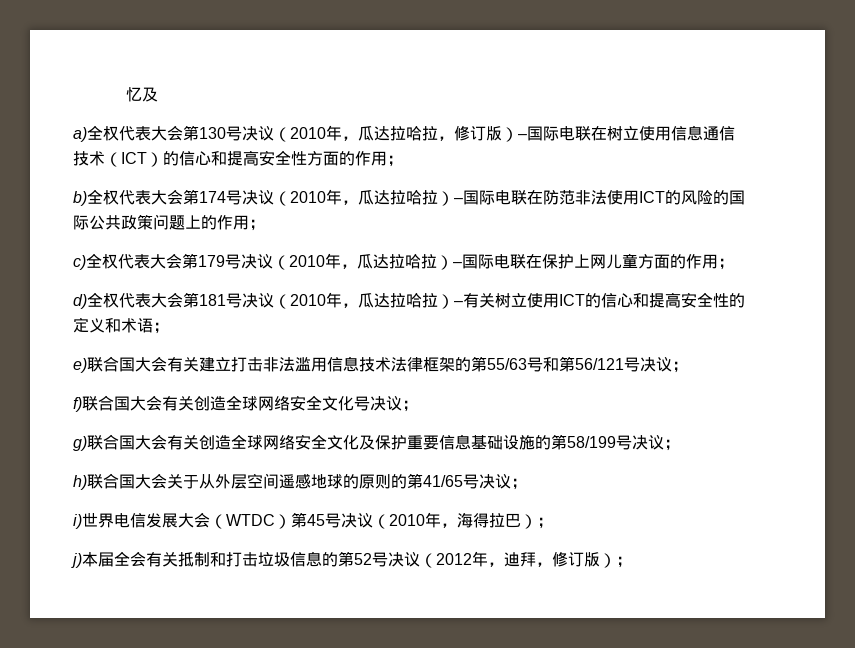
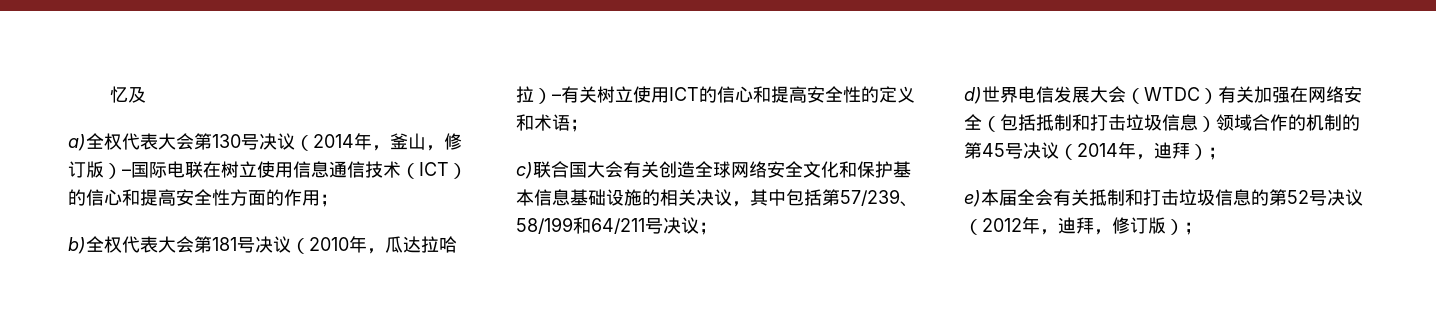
- a)全权代表大会第130号决议（2010年，瓜达拉哈拉，修订版）–国际电联在树立使用信息通信技术（ICT）的信心和提高安全性方面的作用；
+ a)全权代表大会第130号决议（2014年，釜山，修订版）–国际电联在树立使用信息通信技术（ICT）的信心和提高安全性方面的作用；
- b)全权代表大会第174号决议（2010年，瓜达拉哈拉）–国际电联在防范非法使用ICT的风险的国际公共政策问题上的作用；
- c)全权代表大会第179号决议（2010年，瓜达拉哈拉）–国际电联在保护上网儿童方面的作用；
- d)全权代表大会第181号决议（2010年，瓜达拉哈拉）–有关树立使用ICT的信心和提高安全性的定义和术语；
+ b)全权代表大会第181号决议（2010年，瓜达拉哈拉）–有关树立使用ICT的信心和提高安全性的定义和术语；
- e)联合国大会有关建立打击非法滥用信息技术法律框架的第55/63号和第56/121号决议；
- f)联合国大会有关创造全球网络安全文化号决议；
- g)联合国大会有关创造全球网络安全文化及保护重要信息基础设施的第58/199号决议；
- h)联合国大会关于从外层空间遥感地球的原则的第41/65号决议；
- i)世界电信发展大会（WTDC）第45号决议（2010年，海得拉巴）；
+ c)联合国大会有关创造全球网络安全文化和保护基本信息基础设施的相关决议，其中包括第57/239、58/199和64/211号决议；
+ d)世界电信发展大会（WTDC）有关加强在网络安全（包括抵制和打击垃圾信息）领域合作的机制的第45号决议（2014年，迪拜）；
- j)本届全会有关抵制和打击垃圾信息的第52号决议（2012年，迪拜，修订版）；
+ e)本届全会有关抵制和打击垃圾信息的第52号决议（2012年，迪拜，修订版）；

